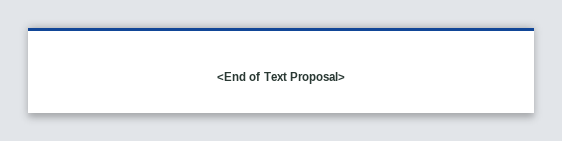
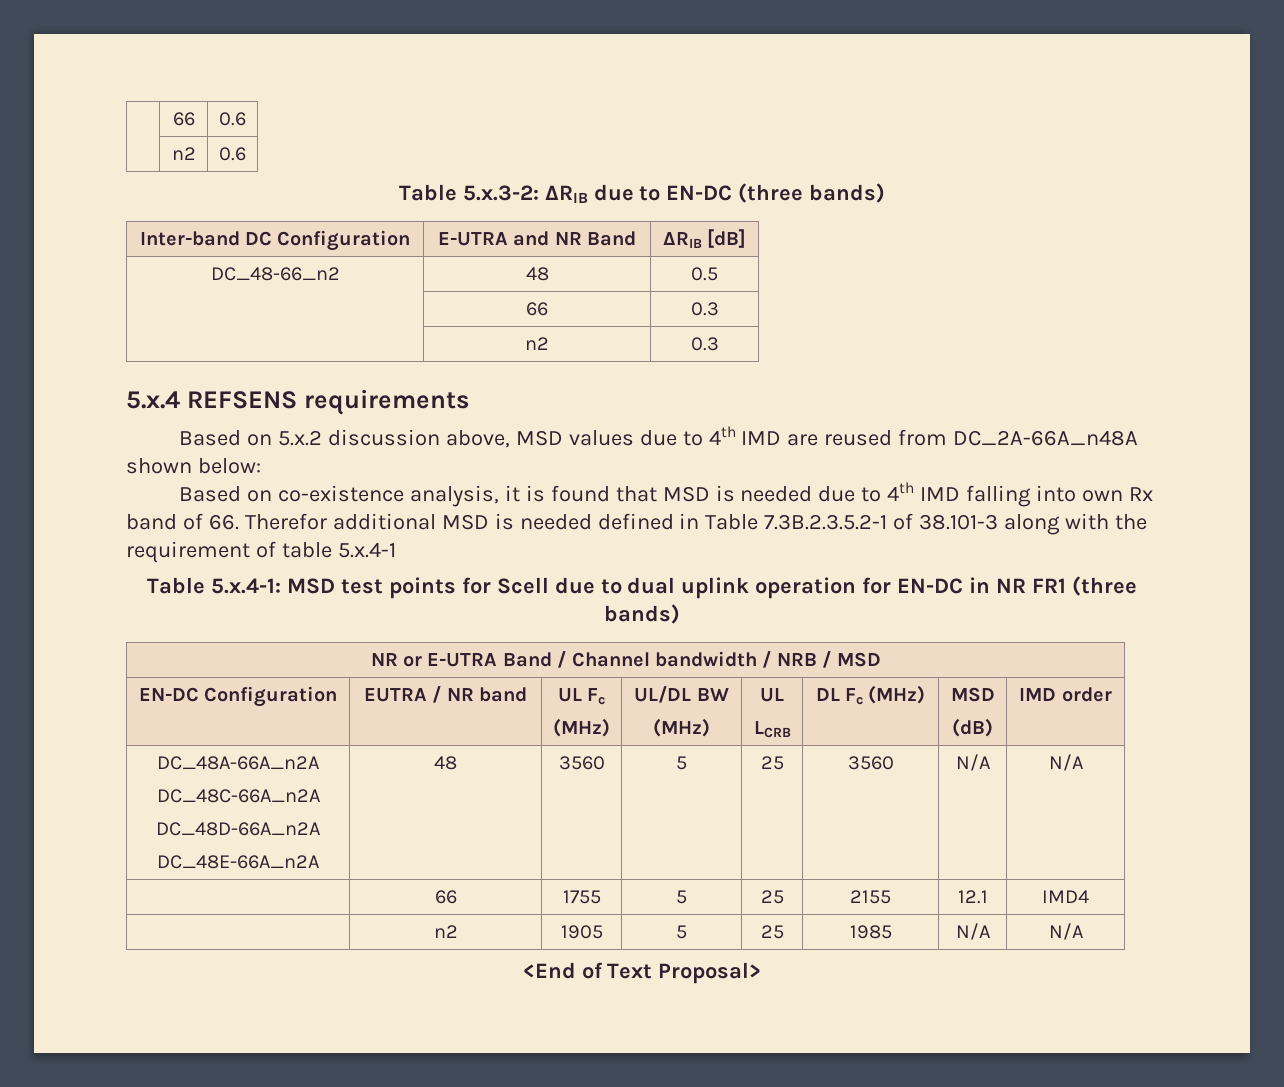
+ | 66 | 0.6
+ | n2 | 0.6
+ Table 5.x.3-2: ΔRIB due to EN-DC (three bands)
+ Inter-band DC Configuration | E-UTRA and NR Band | ΔRIB [dB]
+ DC_48-66_n2 | 48 | 0.5
+ | 66 | 0.3
+ | n2 | 0.3
+ 5.x.4 REFSENS requirements
+ Based on 5.x.2 discussion above, MSD values due to 4th IMD are reused from DC_2A-66A_n48A shown below:
+ Based on co-existence analysis, it is found that MSD is needed due to 4th IMD falling into own Rx band of 66. Therefor additional MSD is needed defined in Table 7.3B.2.3.5.2-1 of 38.101-3 along with the requirement of table 5.x.4-1
+ Table 5.x.4-1: MSD test points for Scell due to dual uplink operation for EN-DC in NR FR1 (three bands)
+ NR or E-UTRA Band / Channel bandwidth / NRB / MSD
+ EN-DC Configuration | EUTRA / NR band | UL Fc
+ (MHz) | UL/DL BW
+ (MHz) | UL
+ LCRB | DL Fc (MHz) | MSD
+ (dB) | IMD order
+ DC_48A-66A_n2A
+ DC_48C-66A_n2A
+ DC_48D-66A_n2A
+ DC_48E-66A_n2A | 48 | 3560 | 5 | 25 | 3560 | N/A | N/A
+ | 66 | 1755 | 5 | 25 | 2155 | 12.1 | IMD4
+ | n2 | 1905 | 5 | 25 | 1985 | N/A | N/A

